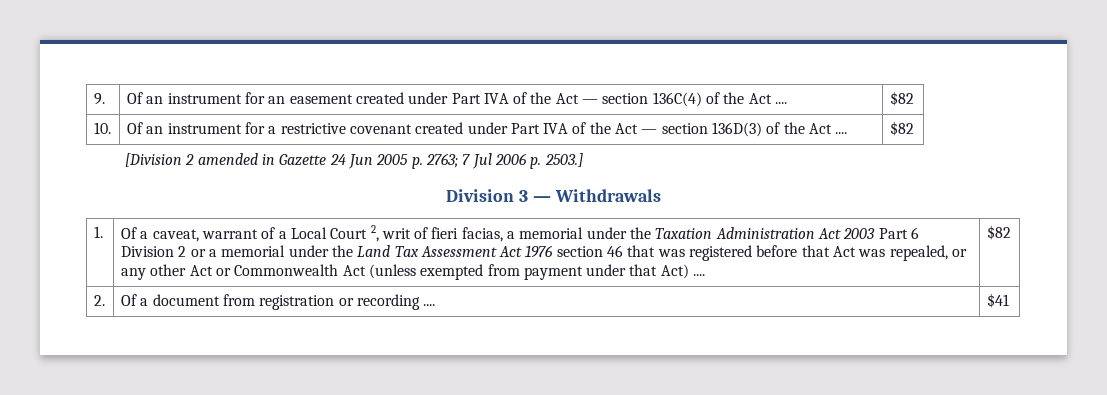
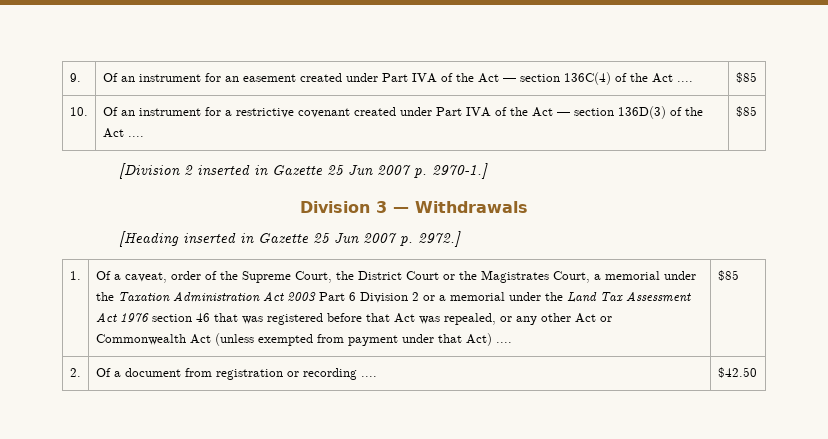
- 9. | Of an instrument for an easement created under Part IVA of the Act — section 136C(4) of the Act .... | $82
+ 9. | Of an instrument for an easement created under Part IVA of the Act — section 136C(4) of the Act .... | $85
- 10. | Of an instrument for a restrictive covenant created under Part IVA of the Act — section 136D(3) of the Act .... | $82
+ 10. | Of an instrument for a restrictive covenant created under Part IVA of the Act — section 136D(3) of the Act .... | $85
- [Division 2 amended in Gazette 24 Jun 2005 p. 2763; 7 Jul 2006 p. 2503.]
+ [Division 2 inserted in Gazette 25 Jun 2007 p. 2970-1.]
  Division 3 — Withdrawals
- 1. | Of a caveat, warrant of a Local Court 2, writ of fieri facias, a memorial under the Taxation Administration Act 2003 Part 6 Division 2 or a memorial under the Land Tax Assessment Act 1976 section 46 that was registered before that Act was repealed, or any other Act or Commonwealth Act (unless exempted from payment under that Act) .... | $82
+ [Heading inserted in Gazette 25 Jun 2007 p. 2972.]
+ 1. | Of a caveat, order of the Supreme Court, the District Court or the Magistrates Court, a memorial under the Taxation Administration Act 2003 Part 6 Division 2 or a memorial under the Land Tax Assessment Act 1976 section 46 that was registered before that Act was repealed, or any other Act or Commonwealth Act (unless exempted from payment under that Act) .... | $85
- 2. | Of a document from registration or recording .... | $41
+ 2. | Of a document from registration or recording .... | $42.50

